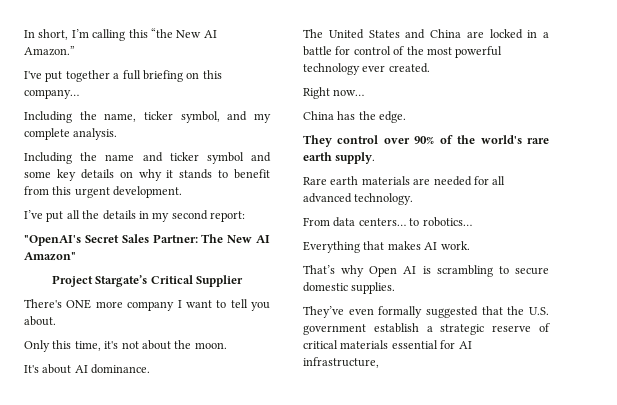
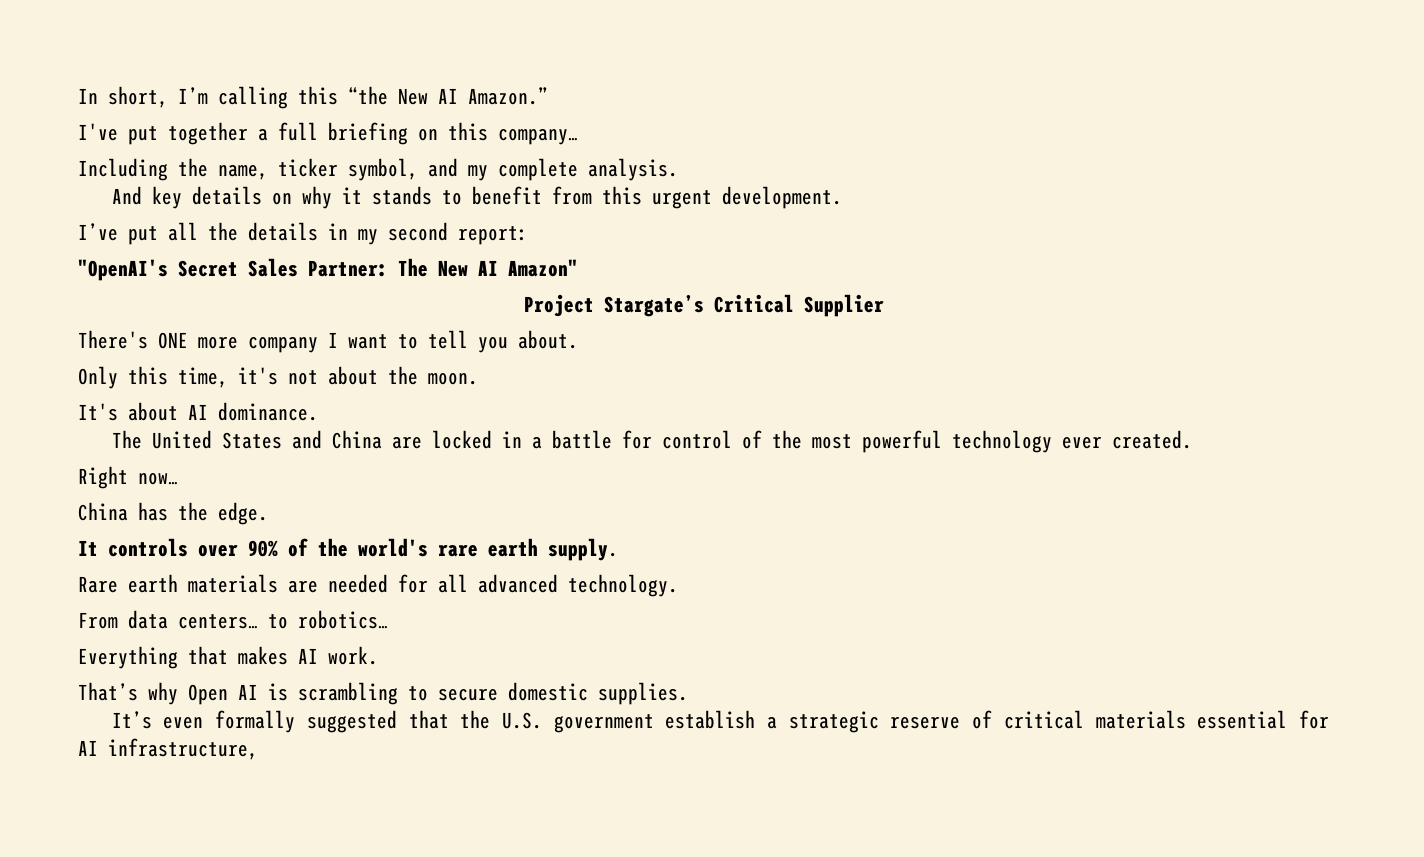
- Including the name and ticker symbol and some key details on why it stands to benefit from this urgent development.
+ And key details on why it stands to benefit from this urgent development.
- They control over 90% of the world's rare earth supply.
+ It controls over 90% of the world's rare earth supply.
- They’ve even formally suggested that the U.S. government establish a strategic reserve of critical materials essential for AI infrastructure,
+ It’s even formally suggested that the U.S. government establish a strategic reserve of critical materials essential for AI infrastructure,

